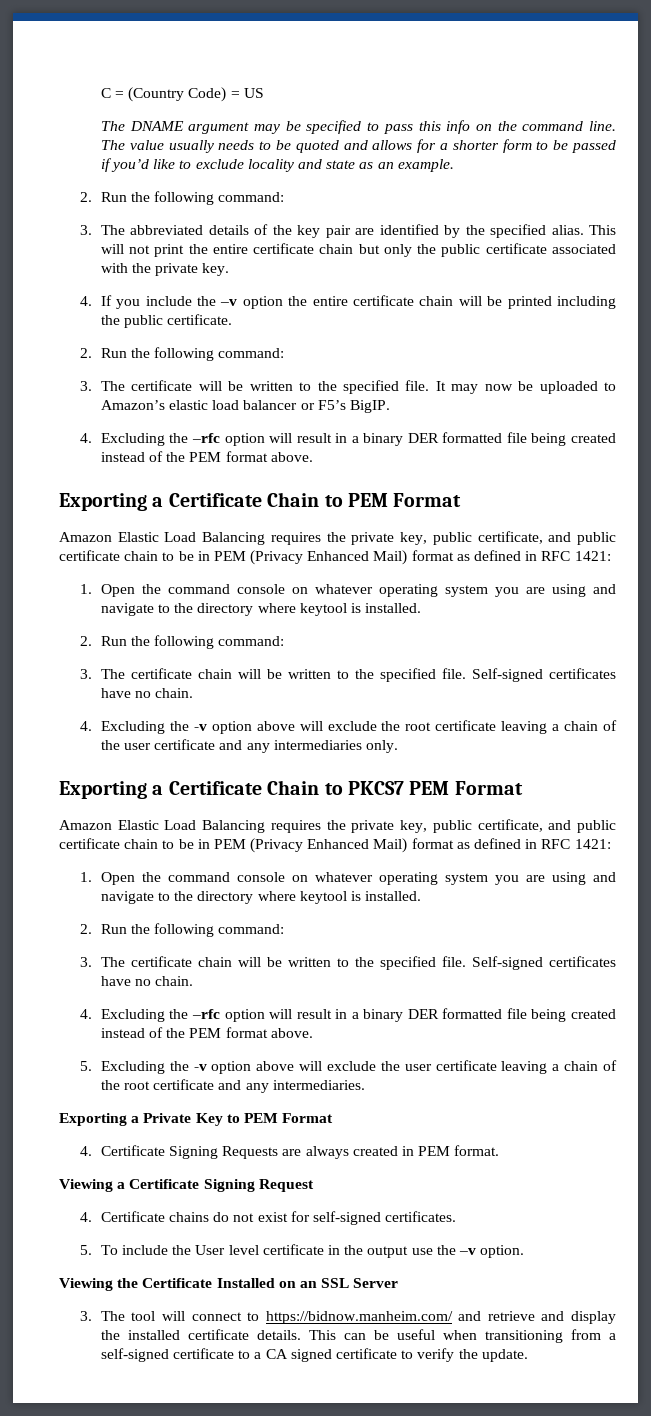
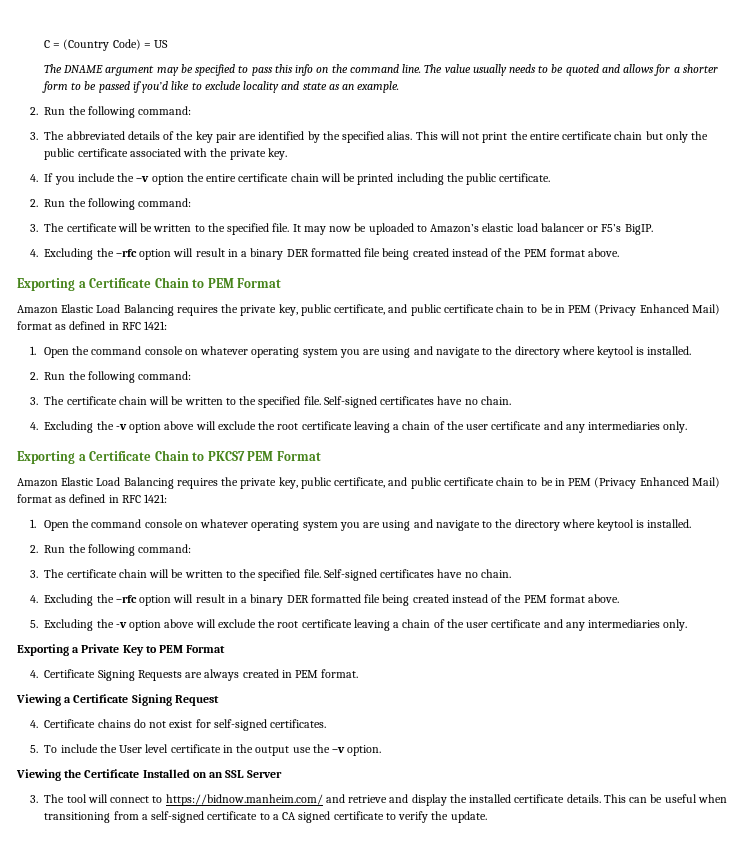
- 5. Excluding the -v option above will exclude the user certificate leaving a chain of the root certificate and any intermediaries.
+ 5. Excluding the -v option above will exclude the root certificate leaving a chain of the user certificate and any intermediaries only.

